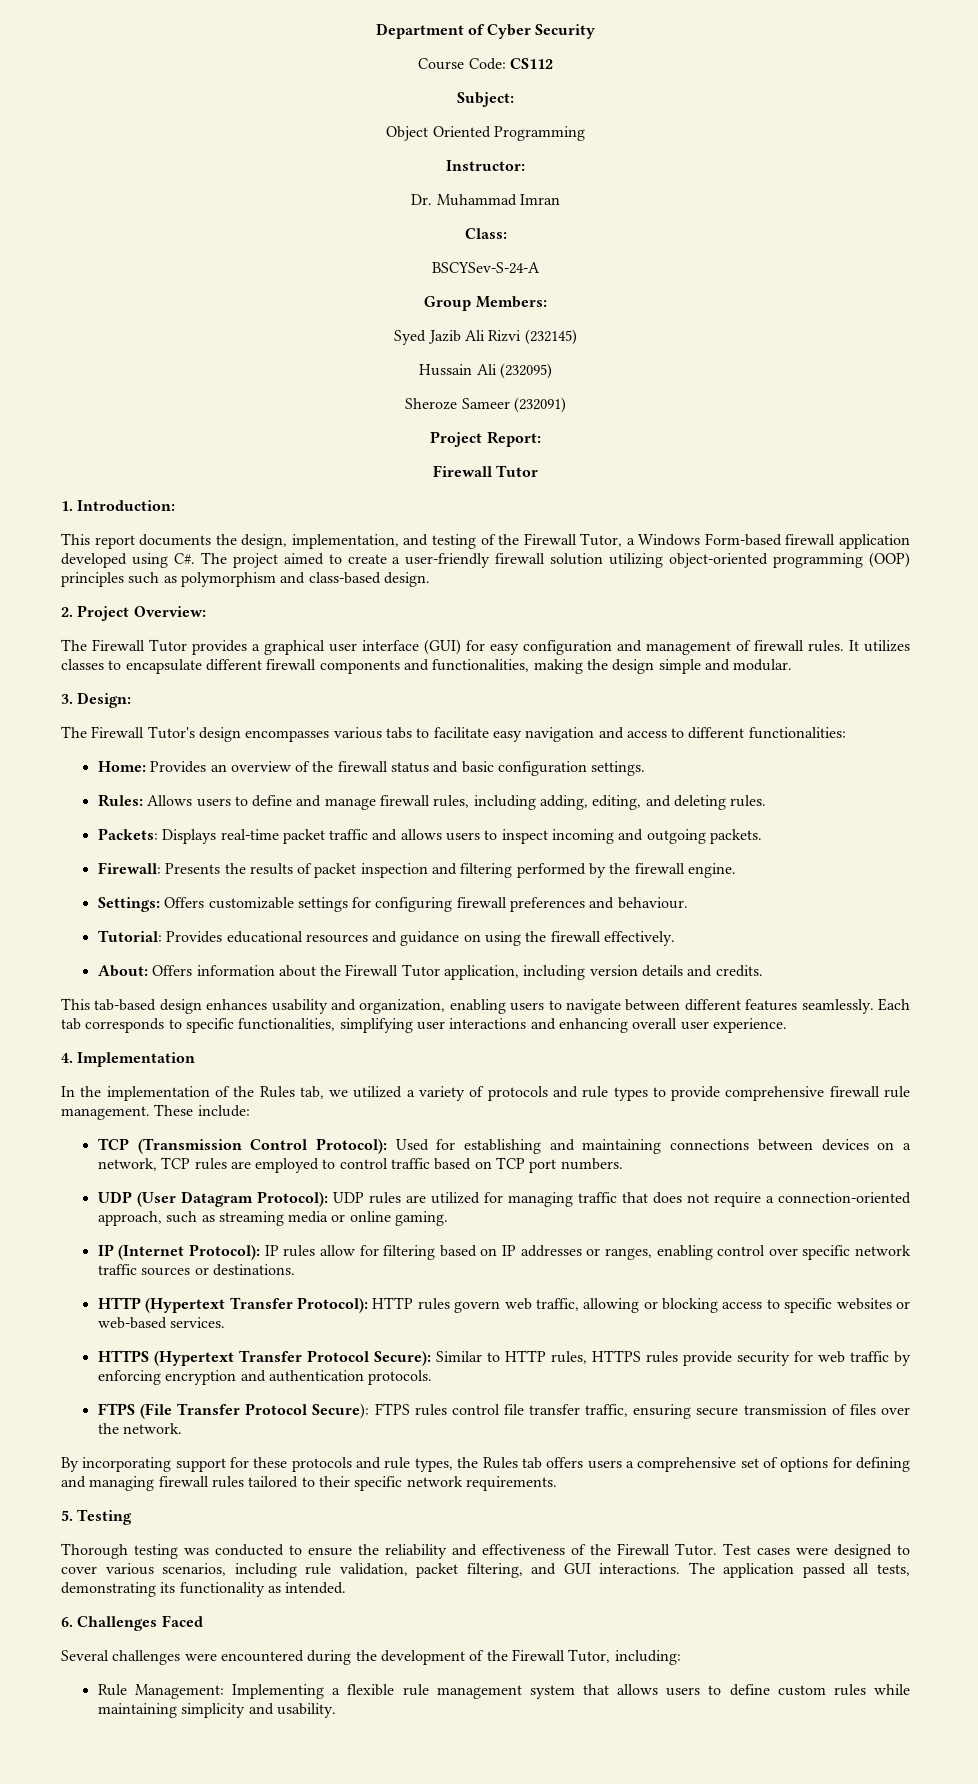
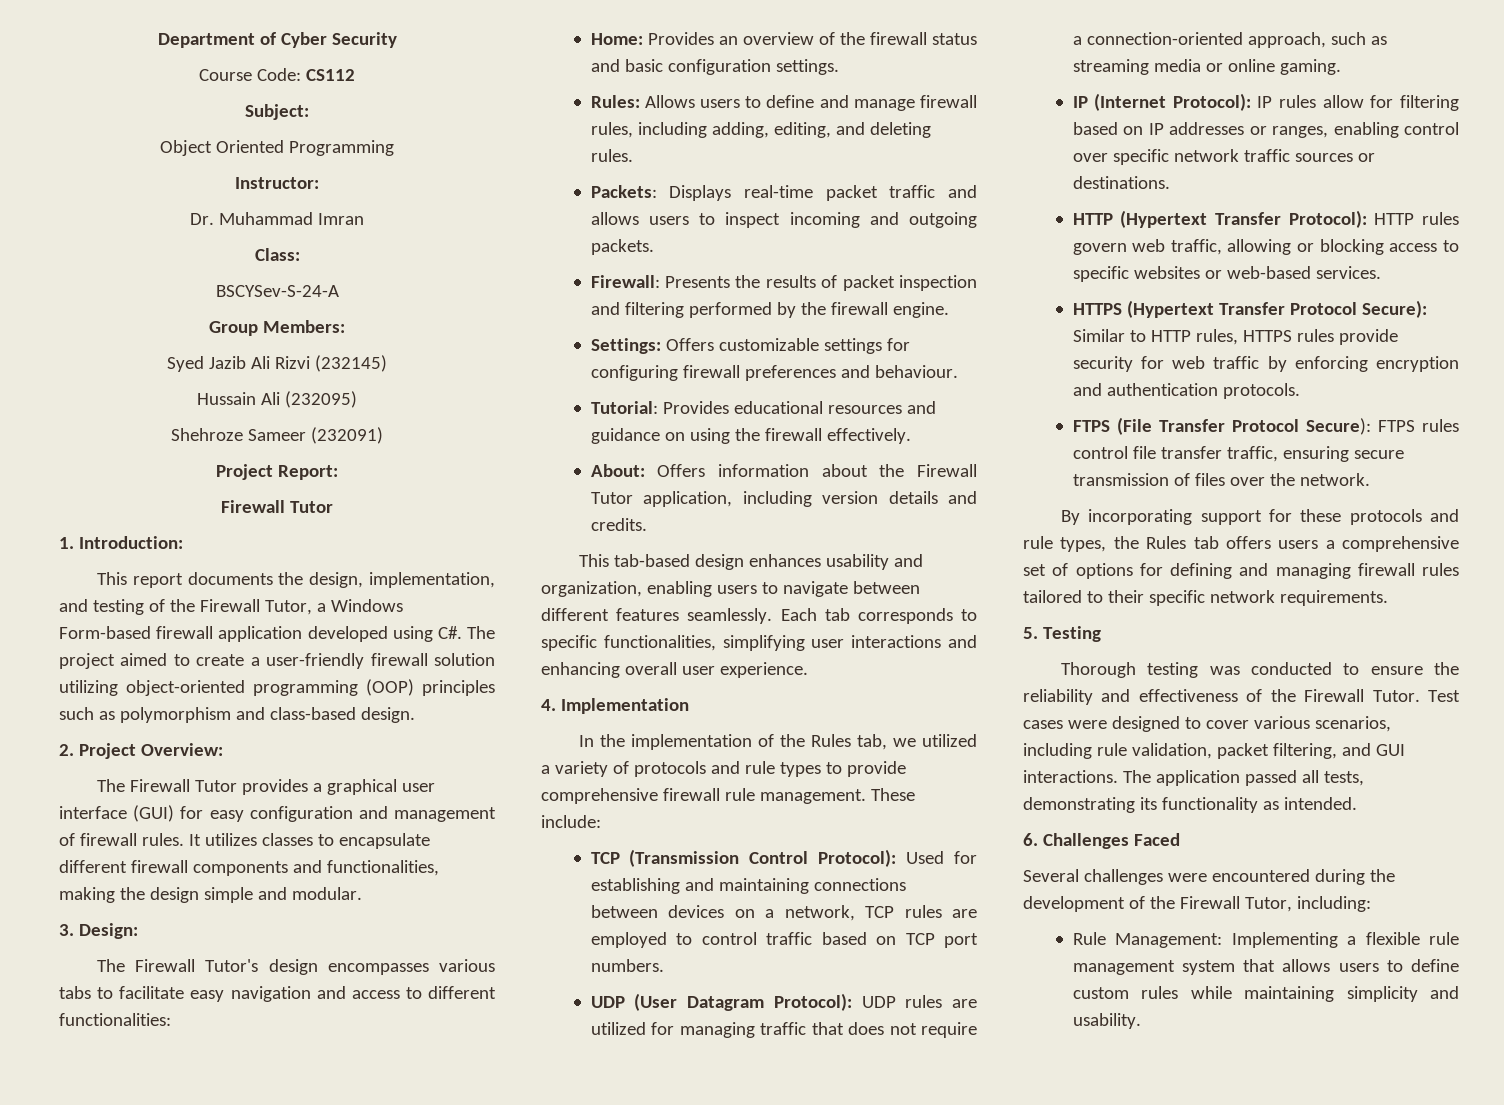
- Sheroze Sameer (232091)
+ Shehroze Sameer (232091)

